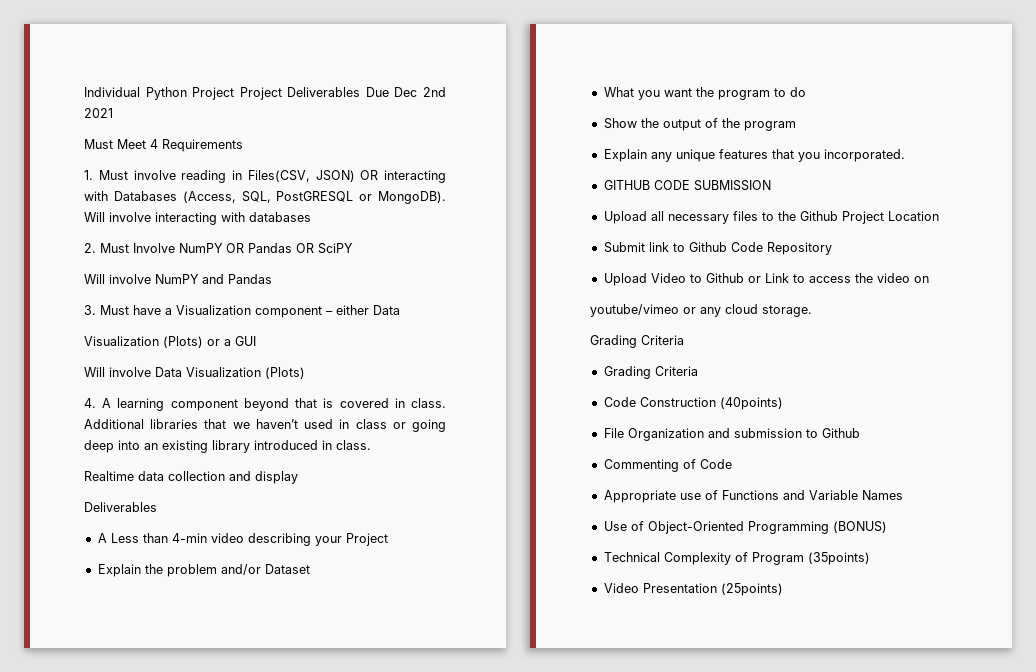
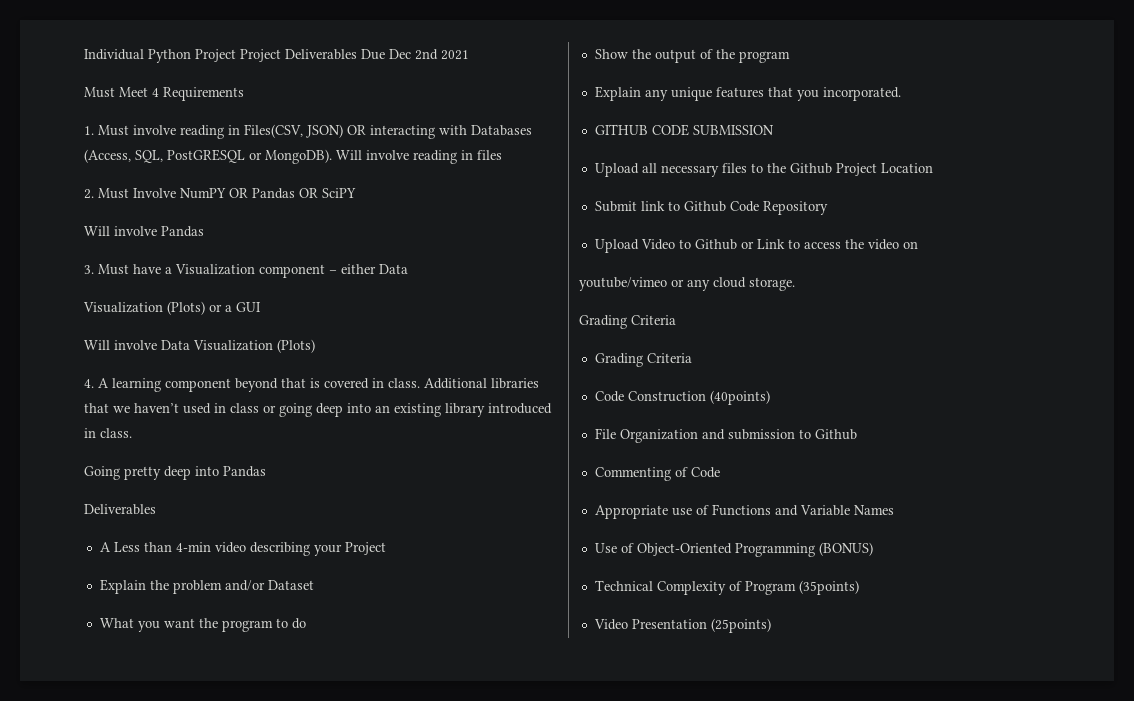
- Will involve interacting with databases
+ Will involve reading in files
- Will involve NumPY and Pandas
+ Will involve Pandas
- Realtime data collection and display
+ Going pretty deep into Pandas

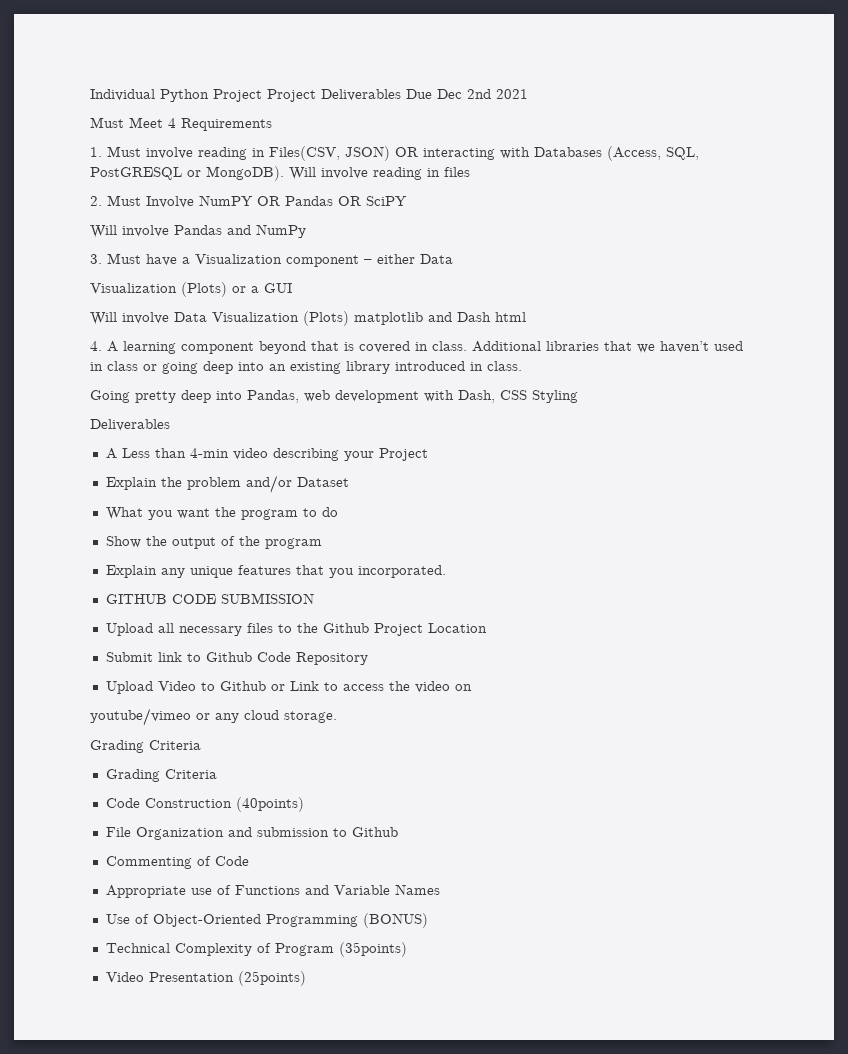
- Will involve Pandas
+ Will involve Pandas and NumPy
- Will involve Data Visualization (Plots)
+ Will involve Data Visualization (Plots) matplotlib and Dash html
- Going pretty deep into Pandas
+ Going pretty deep into Pandas, web development with Dash, CSS Styling

